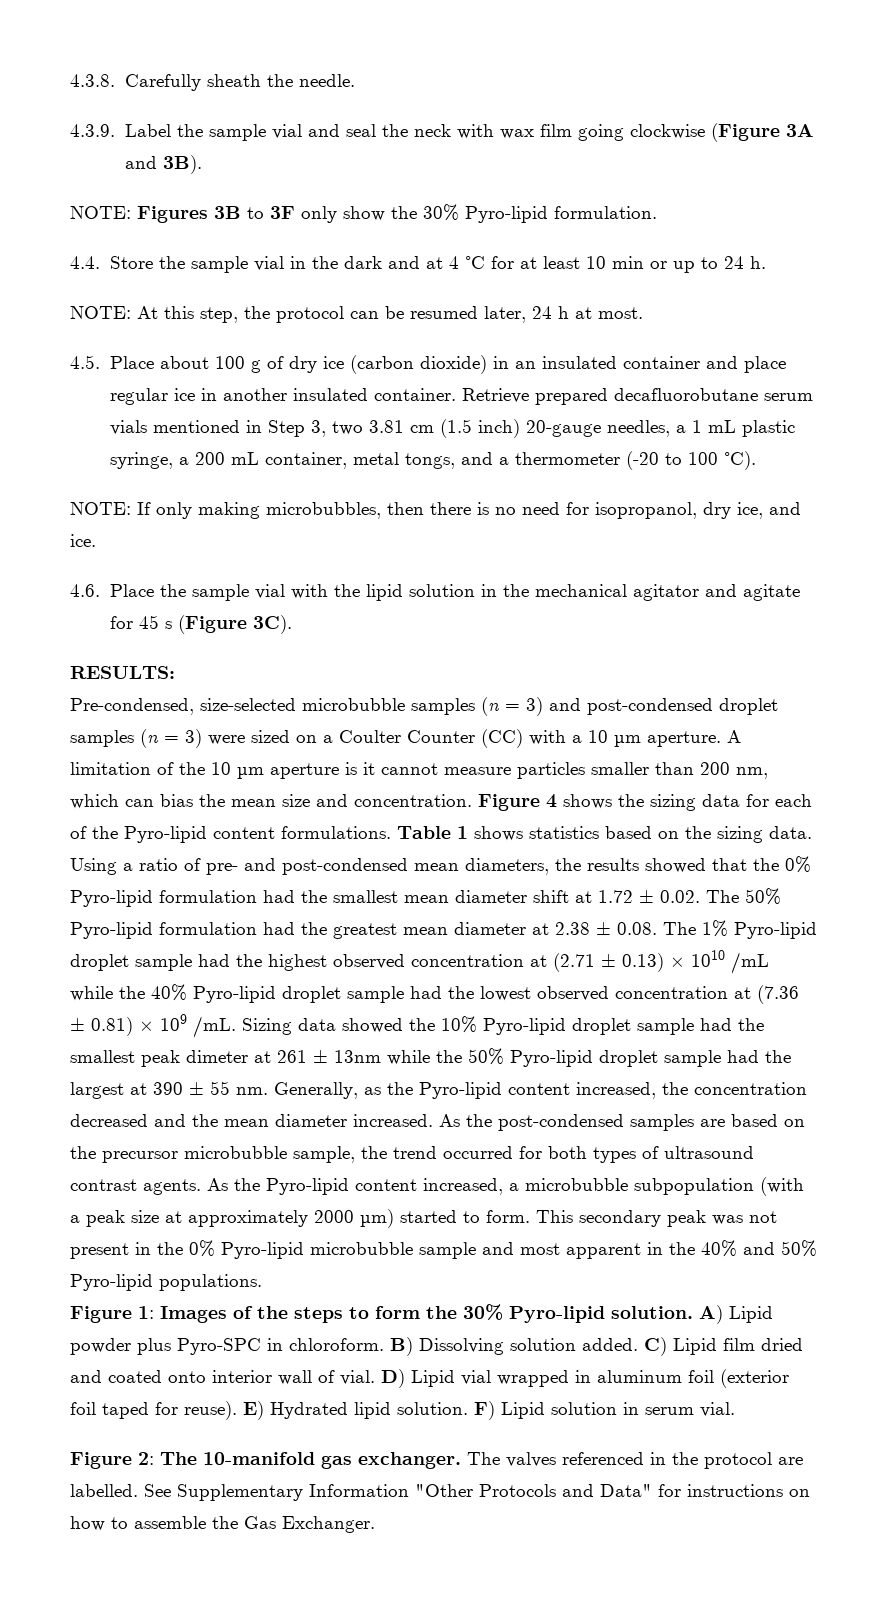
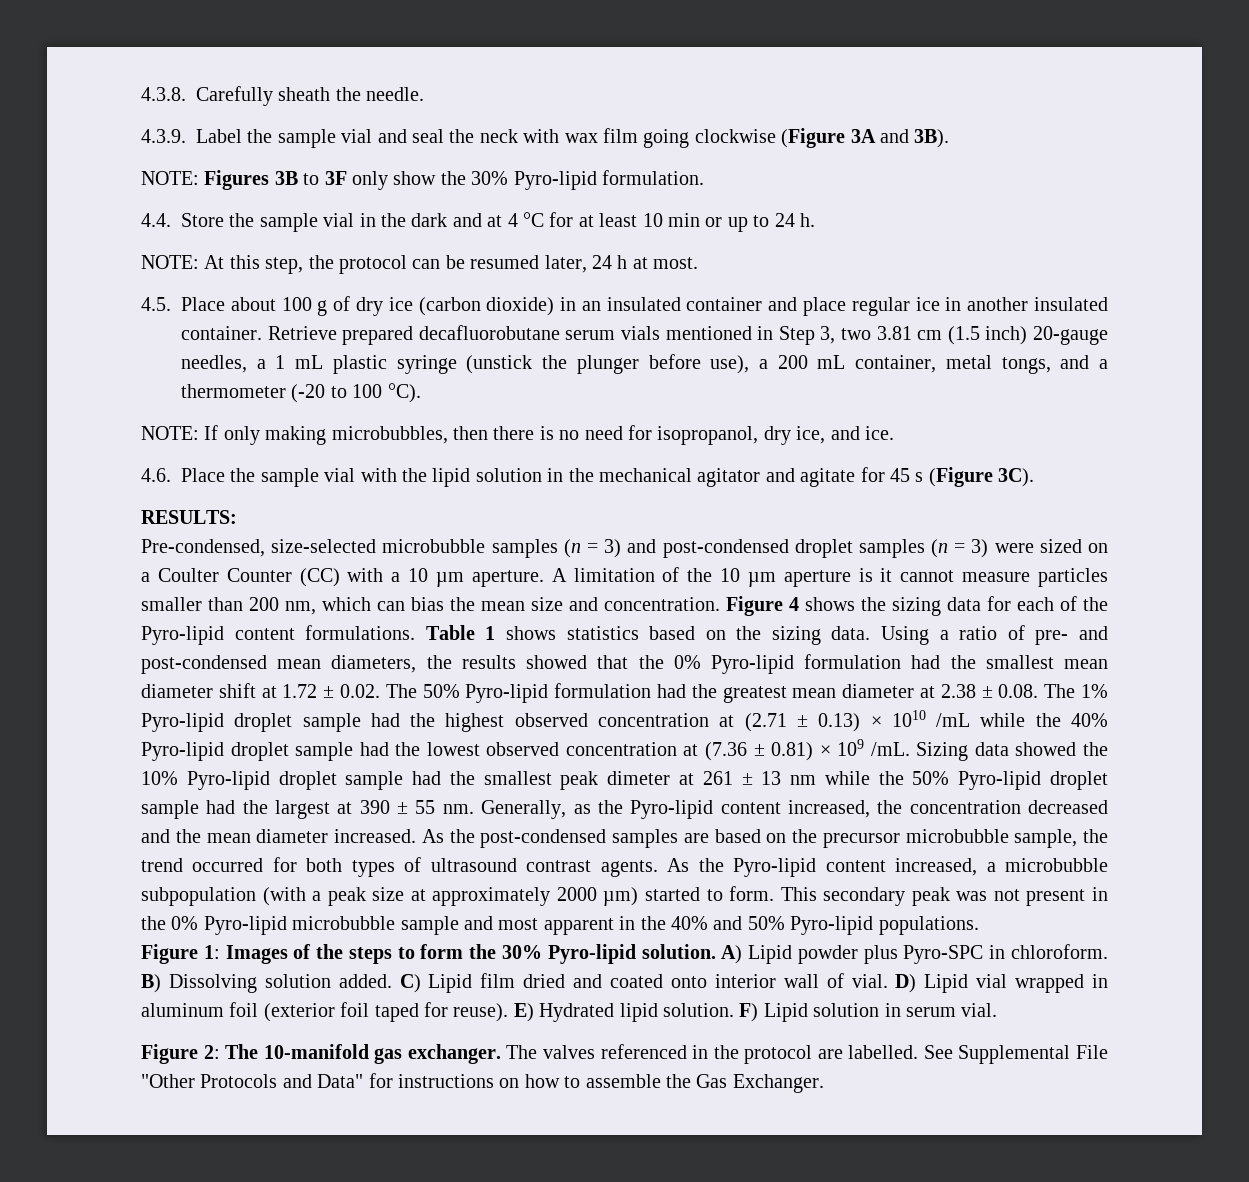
- Retrieve prepared decafluorobutane serum vials mentioned in Step 3, two 3.81 cm (1.5 inch) 20-gauge needles, a 1 mL plastic syringe, a 200 mL container, metal tongs, and a thermometer (-20 to 100 °C).
+ Retrieve prepared decafluorobutane serum vials mentioned in Step 3, two 3.81 cm (1.5 inch) 20-gauge needles, a 1 mL plastic syringe (unstick the plunger before use), a 200 mL container, metal tongs, and a thermometer (-20 to 100 °C).
- Sizing data showed the 10% Pyro-lipid droplet sample had the smallest peak dimeter at 261 ± 13nm while the 50% Pyro-lipid droplet sample had the largest at 390 ± 55 nm.
+ Sizing data showed the 10% Pyro-lipid droplet sample had the smallest peak dimeter at 261 ± 13 nm while the 50% Pyro-lipid droplet sample had the largest at 390 ± 55 nm.
- See Supplementary Information "Other Protocols and Data" for instructions on how to assemble the Gas Exchanger.
+ See Supplemental File "Other Protocols and Data" for instructions on how to assemble the Gas Exchanger.

